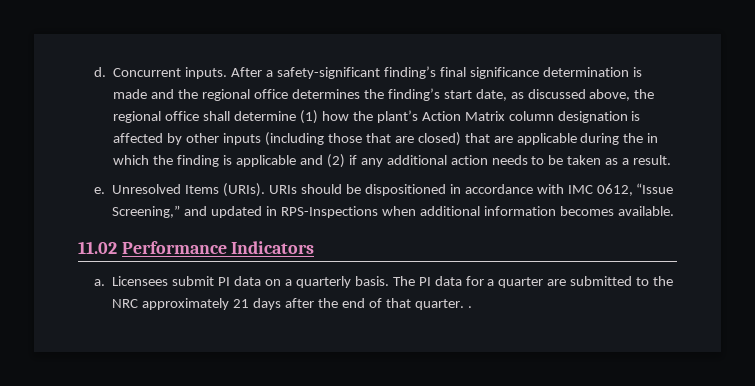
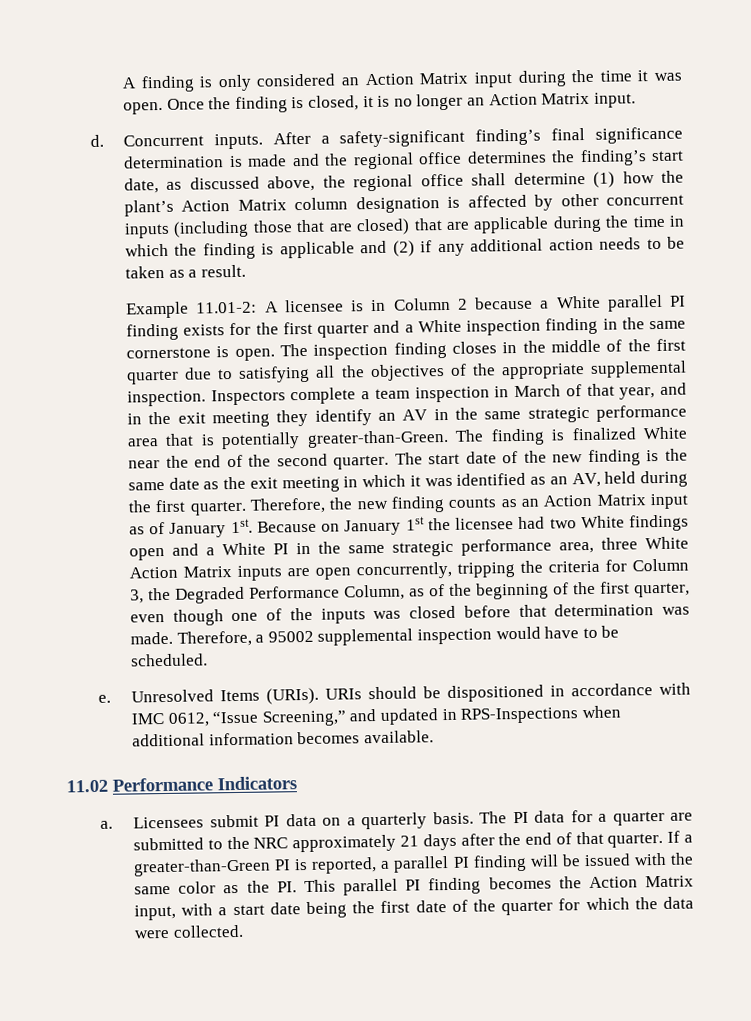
+ A finding is only considered an Action Matrix input during the time it was open. Once the finding is closed, it is no longer an Action Matrix input.
- After a safety-significant finding’s final significance determination is made and the regional office determines the finding’s start date, as discussed above, the regional office shall determine (1) how the plant’s Action Matrix column designation is affected by other inputs (including those that are closed) that are applicable during the in which the finding is applicable and (2) if any additional action needs to be taken as a result.
+ After a safety-significant finding’s final significance determination is made and the regional office determines the finding’s start date, as discussed above, the regional office shall determine (1) how the plant’s Action Matrix column designation is affected by other concurrent inputs (including those that are closed) that are applicable during the time in which the finding is applicable and (2) if any additional action needs to be taken as a result.
+ Example 11.01-2: A licensee is in Column 2 because a White parallel PI finding exists for the first quarter and a White inspection finding in the same cornerstone is open. The inspection finding closes in the middle of the first quarter due to satisfying all the objectives of the appropriate supplemental inspection. Inspectors complete a team inspection in March of that year, and in the exit meeting they identify an AV in the same strategic performance area that is potentially greater-than-Green. The finding is finalized White near the end of the second quarter. The start date of the new finding is the same date as the exit meeting in which it was identified as an AV, held during the first quarter. Therefore, the new finding counts as an Action Matrix input as of January 1st. Because on January 1st the licensee had two White findings open and a White PI in the same strategic performance area, three White Action Matrix inputs are open concurrently, tripping the criteria for Column 3, the Degraded Performance Column, as of the beginning of the first quarter, even though one of the inputs was closed before that determination was made. Therefore, a 95002 supplemental inspection would have to be scheduled.
- The PI data for a quarter are submitted to the NRC approximately 21 days after the end of that quarter. .
+ The PI data for a quarter are submitted to the NRC approximately 21 days after the end of that quarter. If a greater-than-Green PI is reported, a parallel PI finding will be issued with the same color as the PI. This parallel PI finding becomes the Action Matrix input, with a start date being the first date of the quarter for which the data were collected.

